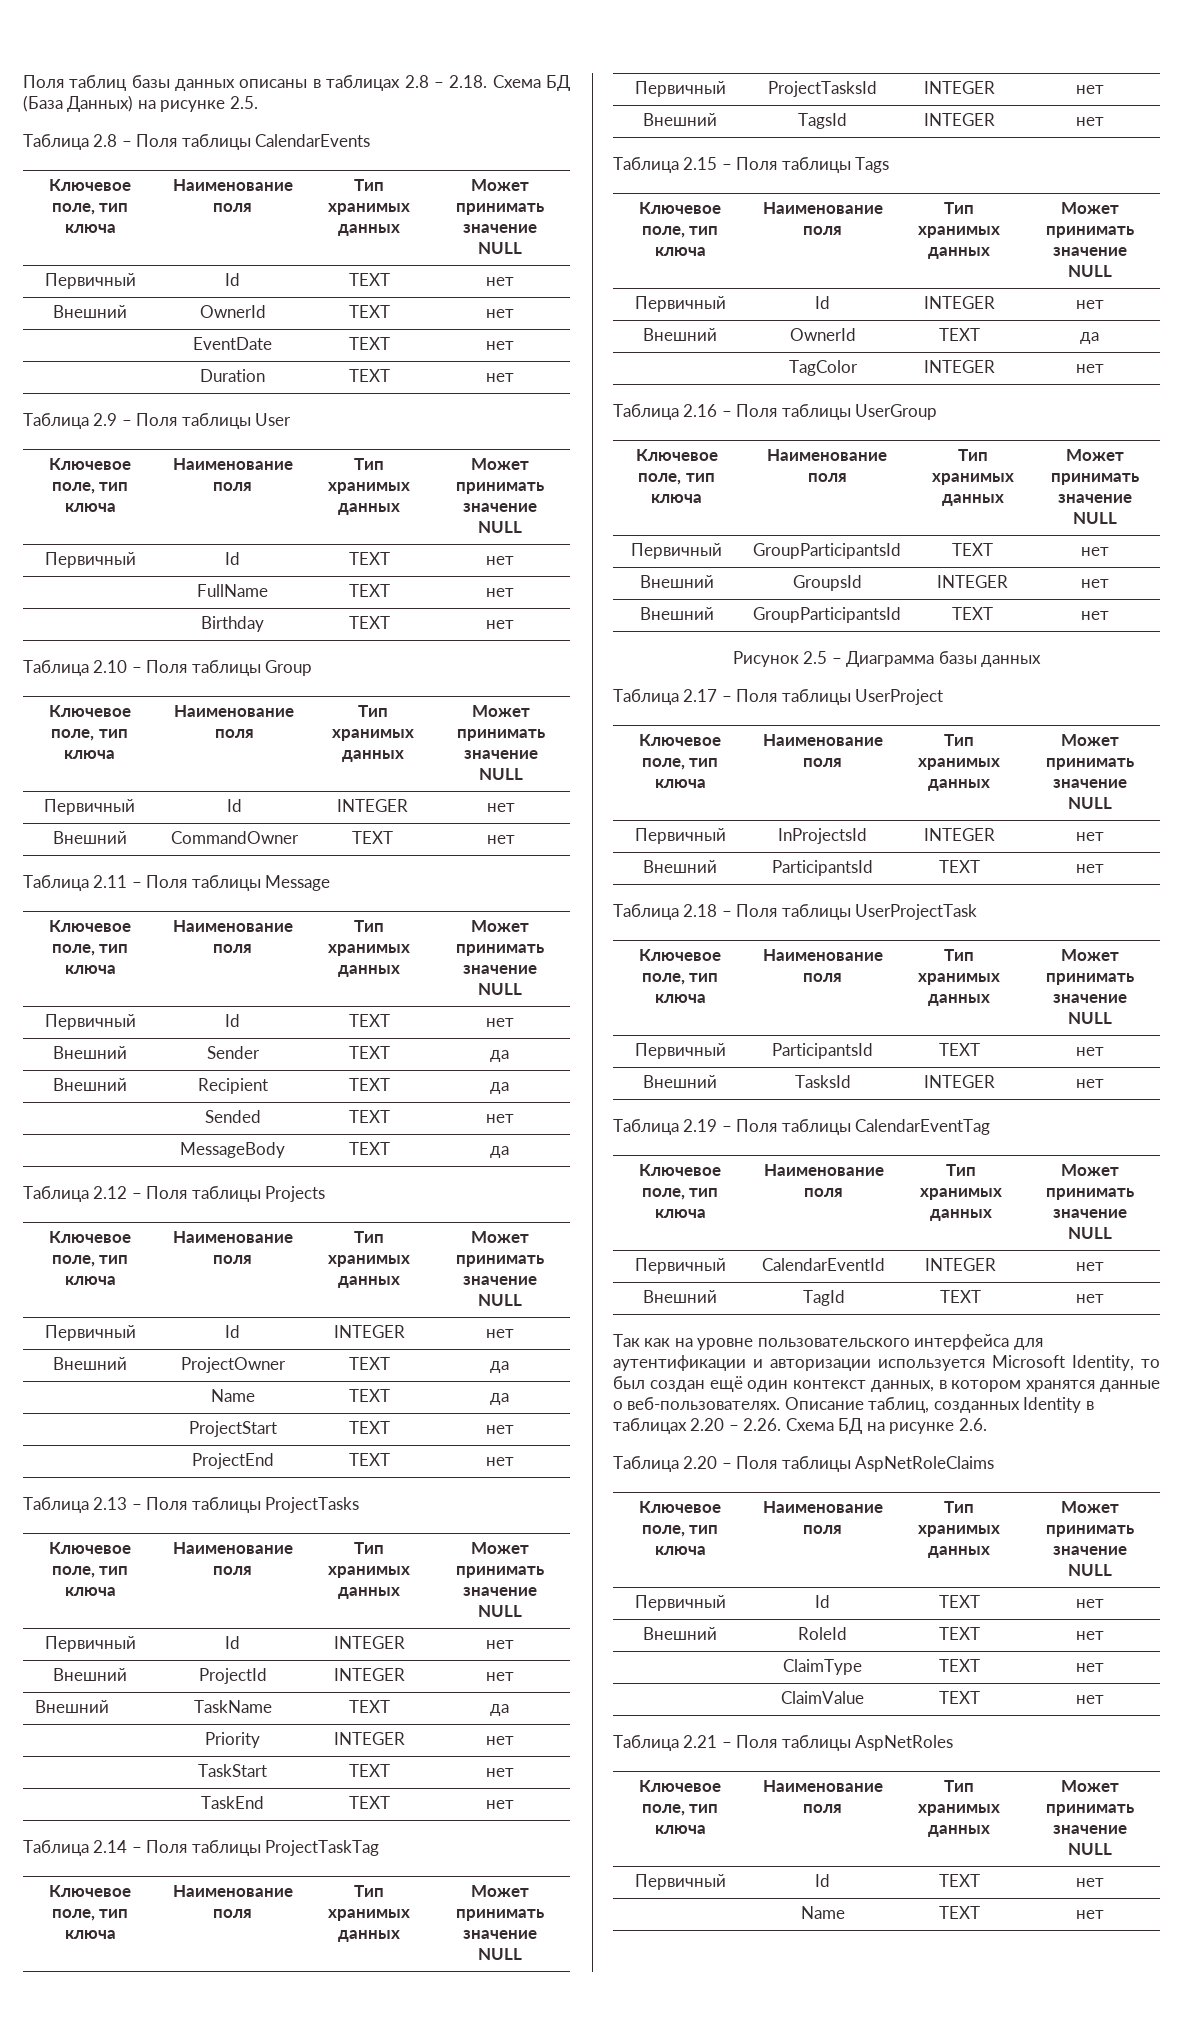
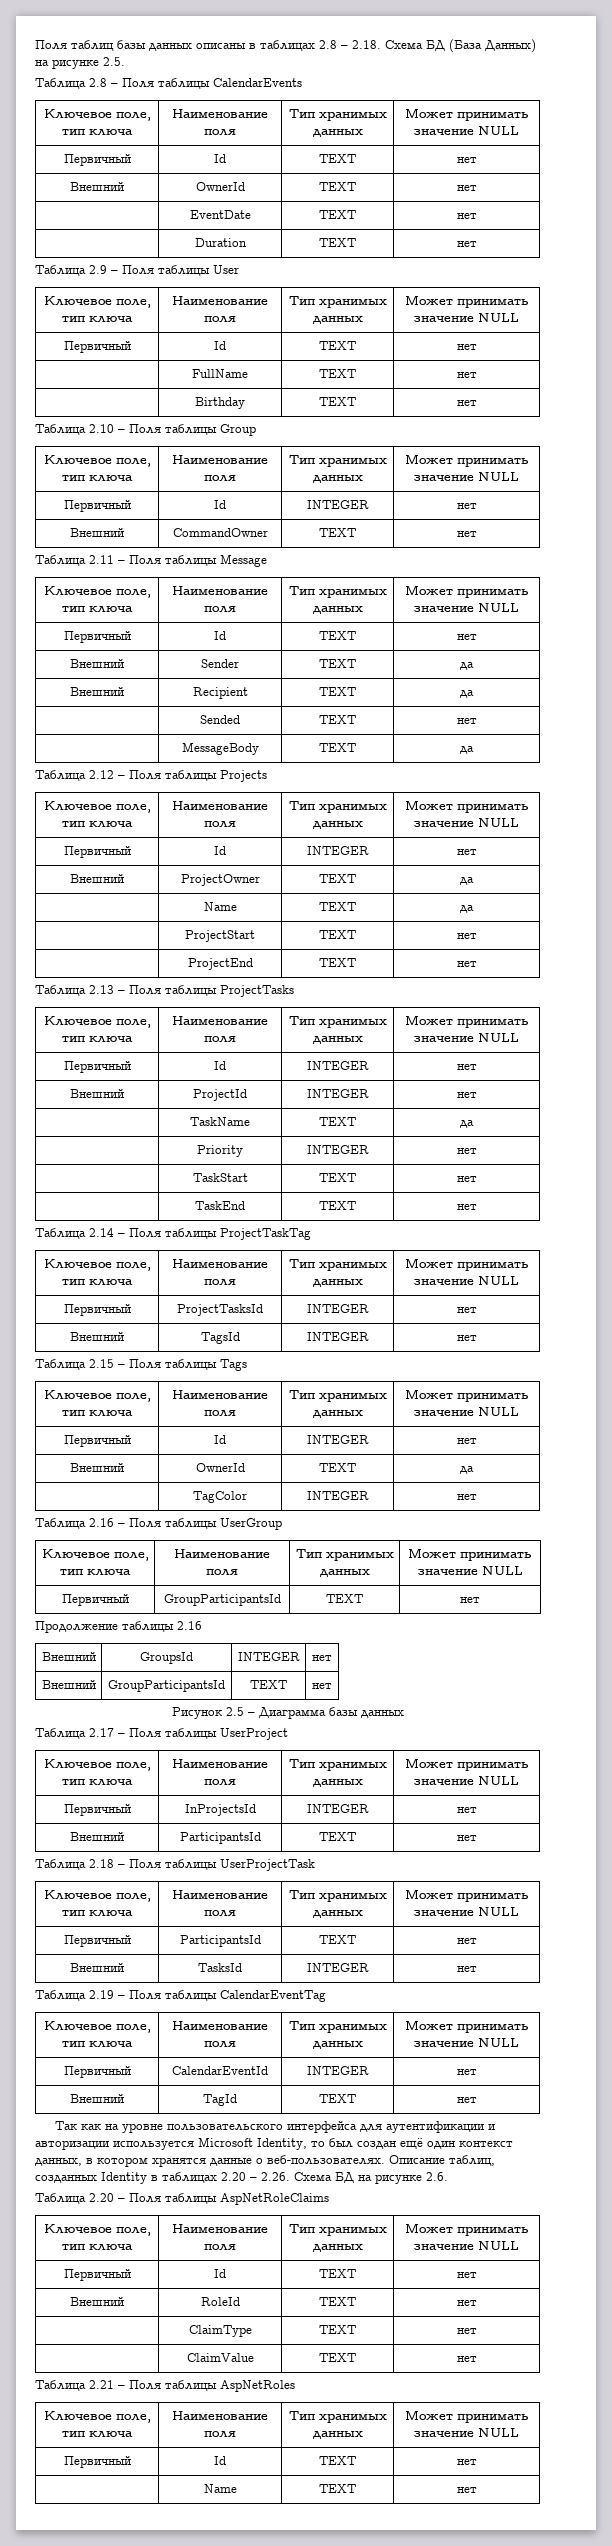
- Внешний | TaskName | TEXT | да
+ | TaskName | TEXT | да
+ Продолжение таблицы 2.16

